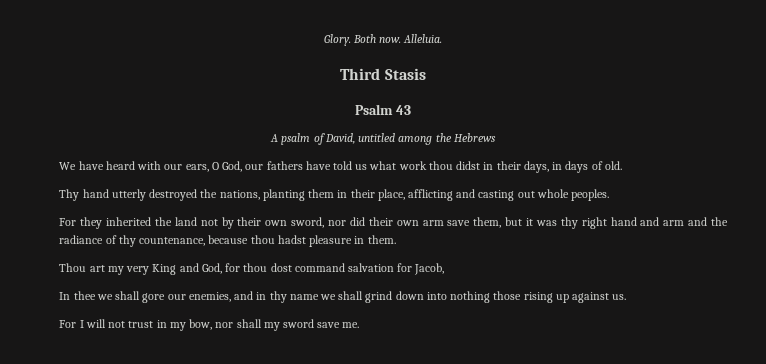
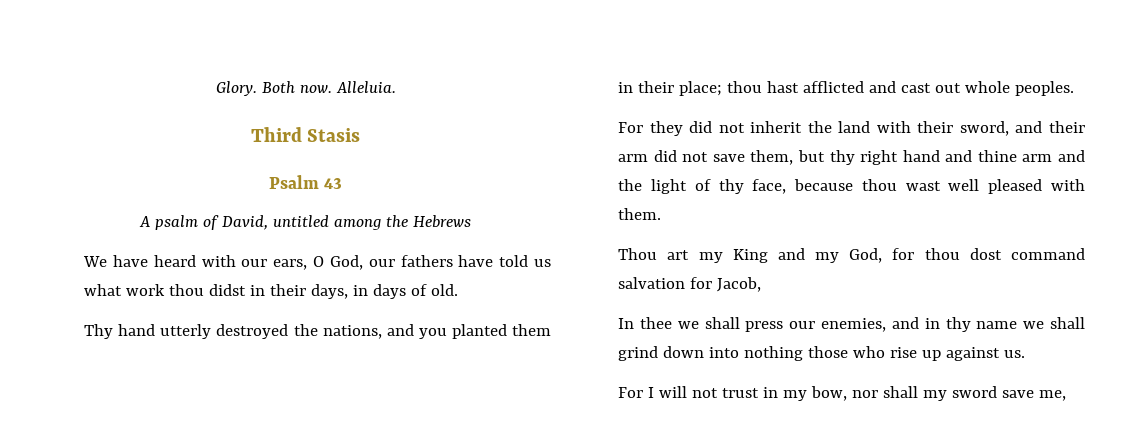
- Thy hand utterly destroyed the nations, planting them in their place, afflicting and casting out whole peoples.
+ Thy hand utterly destroyed the nations, and you planted them in their place; thou hast afflicted and cast out whole peoples.
- For they inherited the land not by their own sword, nor did their own arm save them, but it was thy right hand and arm and the radiance of thy countenance, because thou hadst pleasure in them.
+ For they did not inherit the land with their sword, and their arm did not save them, but thy right hand and thine arm and the light of thy face, because thou wast well pleased with them.
- Thou art my very King and God, for thou dost command salvation for Jacob,
+ Thou art my King and my God, for thou dost command salvation for Jacob,
- In thee we shall gore our enemies, and in thy name we shall grind down into nothing those rising up against us.
+ In thee we shall press our enemies, and in thy name we shall grind down into nothing those who rise up against us.
- For I will not trust in my bow, nor shall my sword save me.
+ For I will not trust in my bow, nor shall my sword save me,

